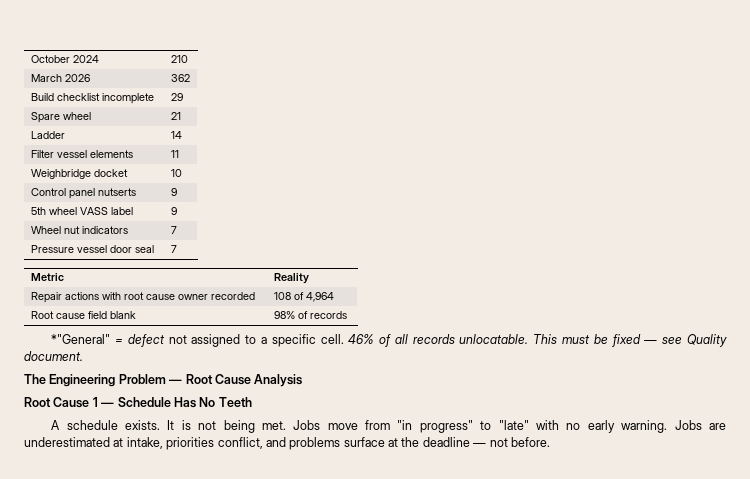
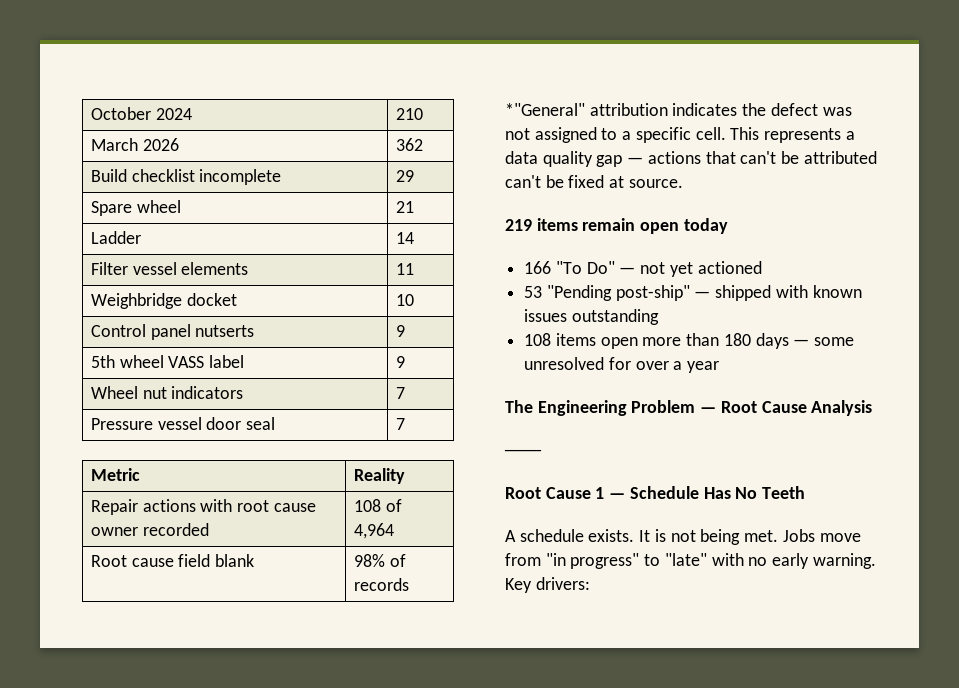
- *"General" = defect not assigned to a specific cell.
+ *"General" attribution indicates the defect was not assigned to a specific cell.
- 46% of all records unlocatable. This must be fixed — see Quality document.
+ This represents a data quality gap — actions that can't be attributed can't be fixed at source.
+ 219 items remain open today
+ 166 "To Do" — not yet actioned
+ 53 "Pending post-ship" — shipped with known issues outstanding
+ 108 items open more than 180 days — some unresolved for over a year
+ ────
- Jobs are underestimated at intake, priorities conflict, and problems surface at the deadline — not before.
+ Key drivers:

